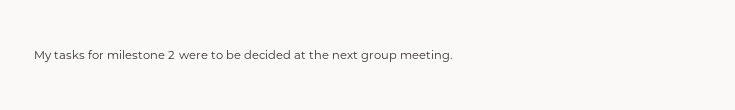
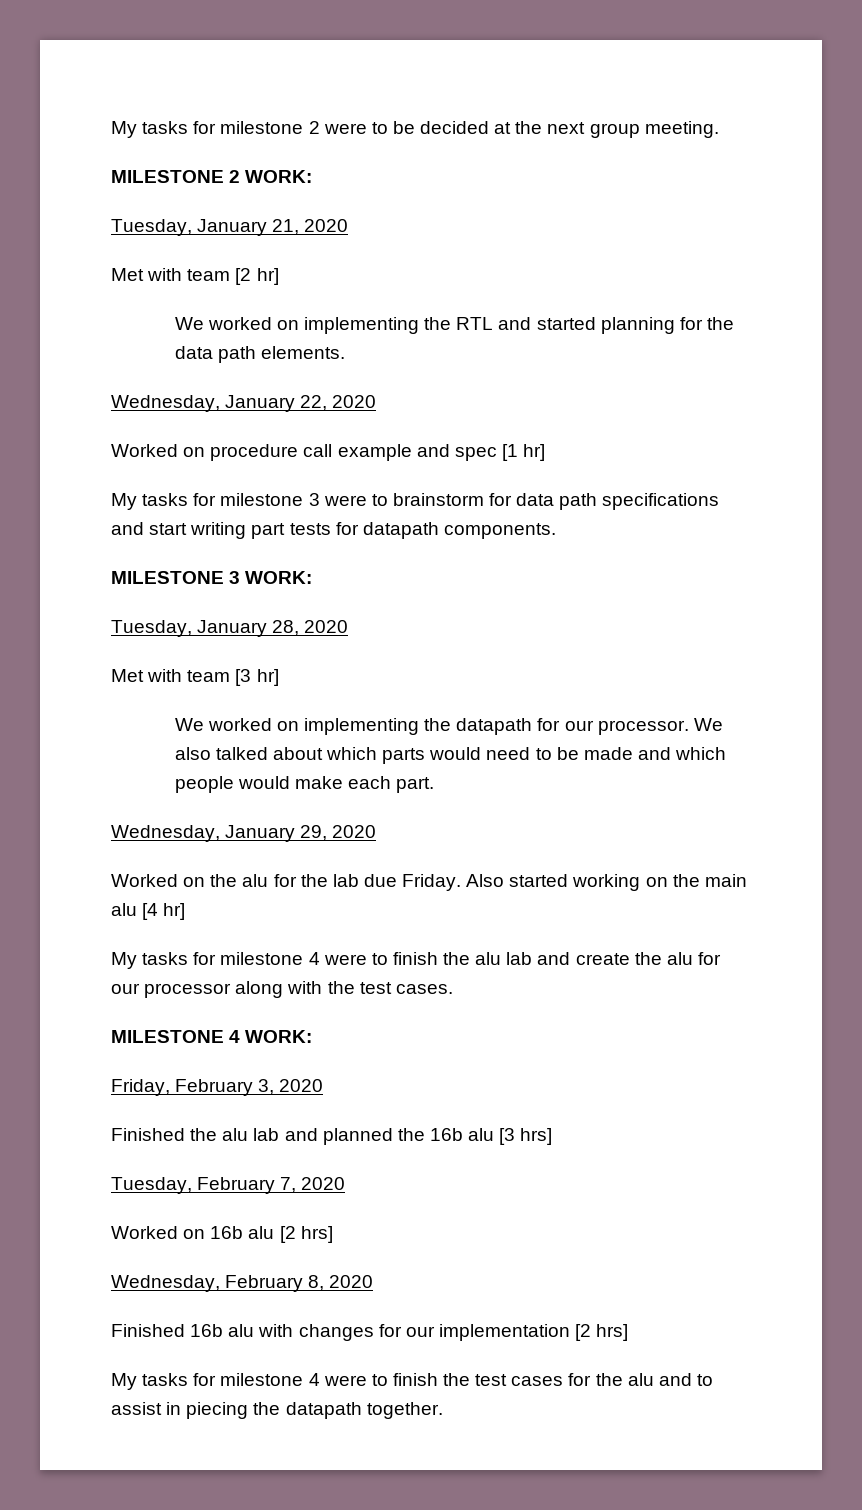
+ MILESTONE 2 WORK:
+ Tuesday, January 21, 2020
+ Met with team [2 hr]
+ We worked on implementing the RTL and started planning for the data path elements.
+ Wednesday, January 22, 2020
+ Worked on procedure call example and spec [1 hr]
+ My tasks for milestone 3 were to brainstorm for data path specifications and start writing part tests for datapath components.
+ MILESTONE 3 WORK:
+ Tuesday, January 28, 2020
+ Met with team [3 hr]
+ We worked on implementing the datapath for our processor. We also talked about which parts would need to be made and which people would make each part.
+ Wednesday, January 29, 2020
+ Worked on the alu for the lab due Friday. Also started working on the main alu [4 hr]
+ My tasks for milestone 4 were to finish the alu lab and create the alu for our processor along with the test cases.
+ MILESTONE 4 WORK:
+ Friday, February 3, 2020
+ Finished the alu lab and planned the 16b alu [3 hrs]
+ Tuesday, February 7, 2020
+ Worked on 16b alu [2 hrs]
+ Wednesday, February 8, 2020
+ Finished 16b alu with changes for our implementation [2 hrs]
+ My tasks for milestone 4 were to finish the test cases for the alu and to assist in piecing the datapath together.

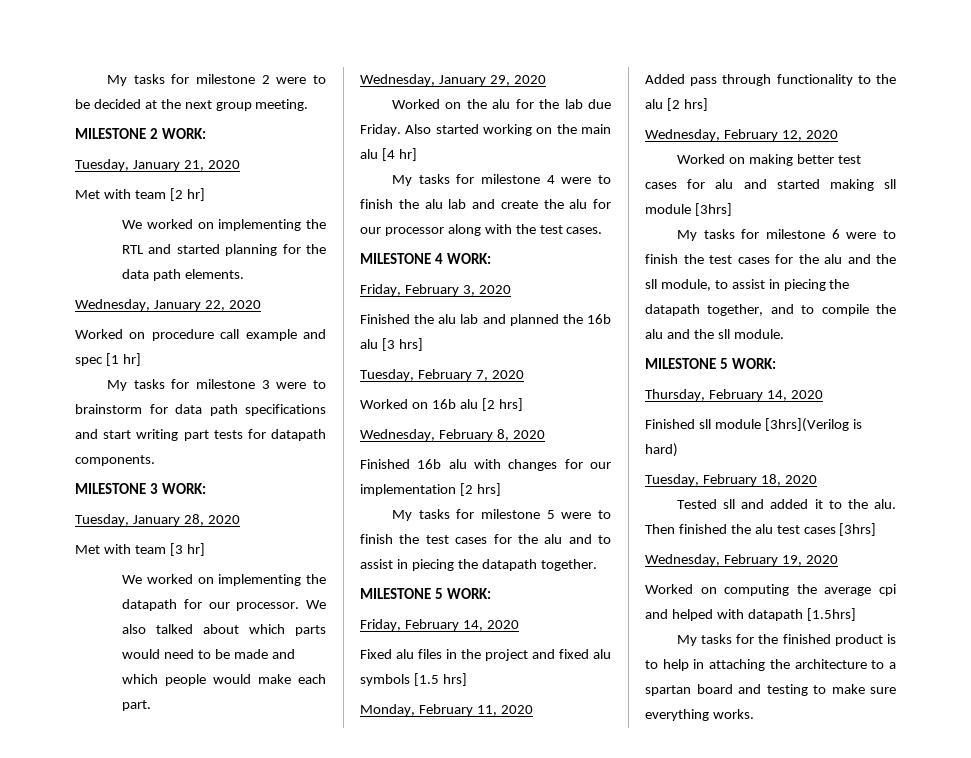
- My tasks for milestone 4 were to finish the test cases for the alu and to assist in piecing the datapath together.
+ My tasks for milestone 5 were to finish the test cases for the alu and to assist in piecing the datapath together.
+ MILESTONE 5 WORK:
+ Friday, February 14, 2020
+ Fixed alu files in the project and fixed alu symbols [1.5 hrs]
+ Monday, February 11, 2020
+ Added pass through functionality to the alu [2 hrs]
+ Wednesday, February 12, 2020
+ Worked on making better test cases for alu and started making sll module [3hrs]
+ My tasks for milestone 6 were to finish the test cases for the alu and the sll module, to assist in piecing the datapath together, and to compile the alu and the sll module.
+ MILESTONE 5 WORK:
+ Thursday, February 14, 2020
+ Finished sll module [3hrs](Verilog is hard)
+ Tuesday, February 18, 2020
+ Tested sll and added it to the alu. Then finished the alu test cases [3hrs]
+ Wednesday, February 19, 2020
+ Worked on computing the average cpi and helped with datapath [1.5hrs]
+ My tasks for the finished product is to help in attaching the architecture to a spartan board and testing to make sure everything works.

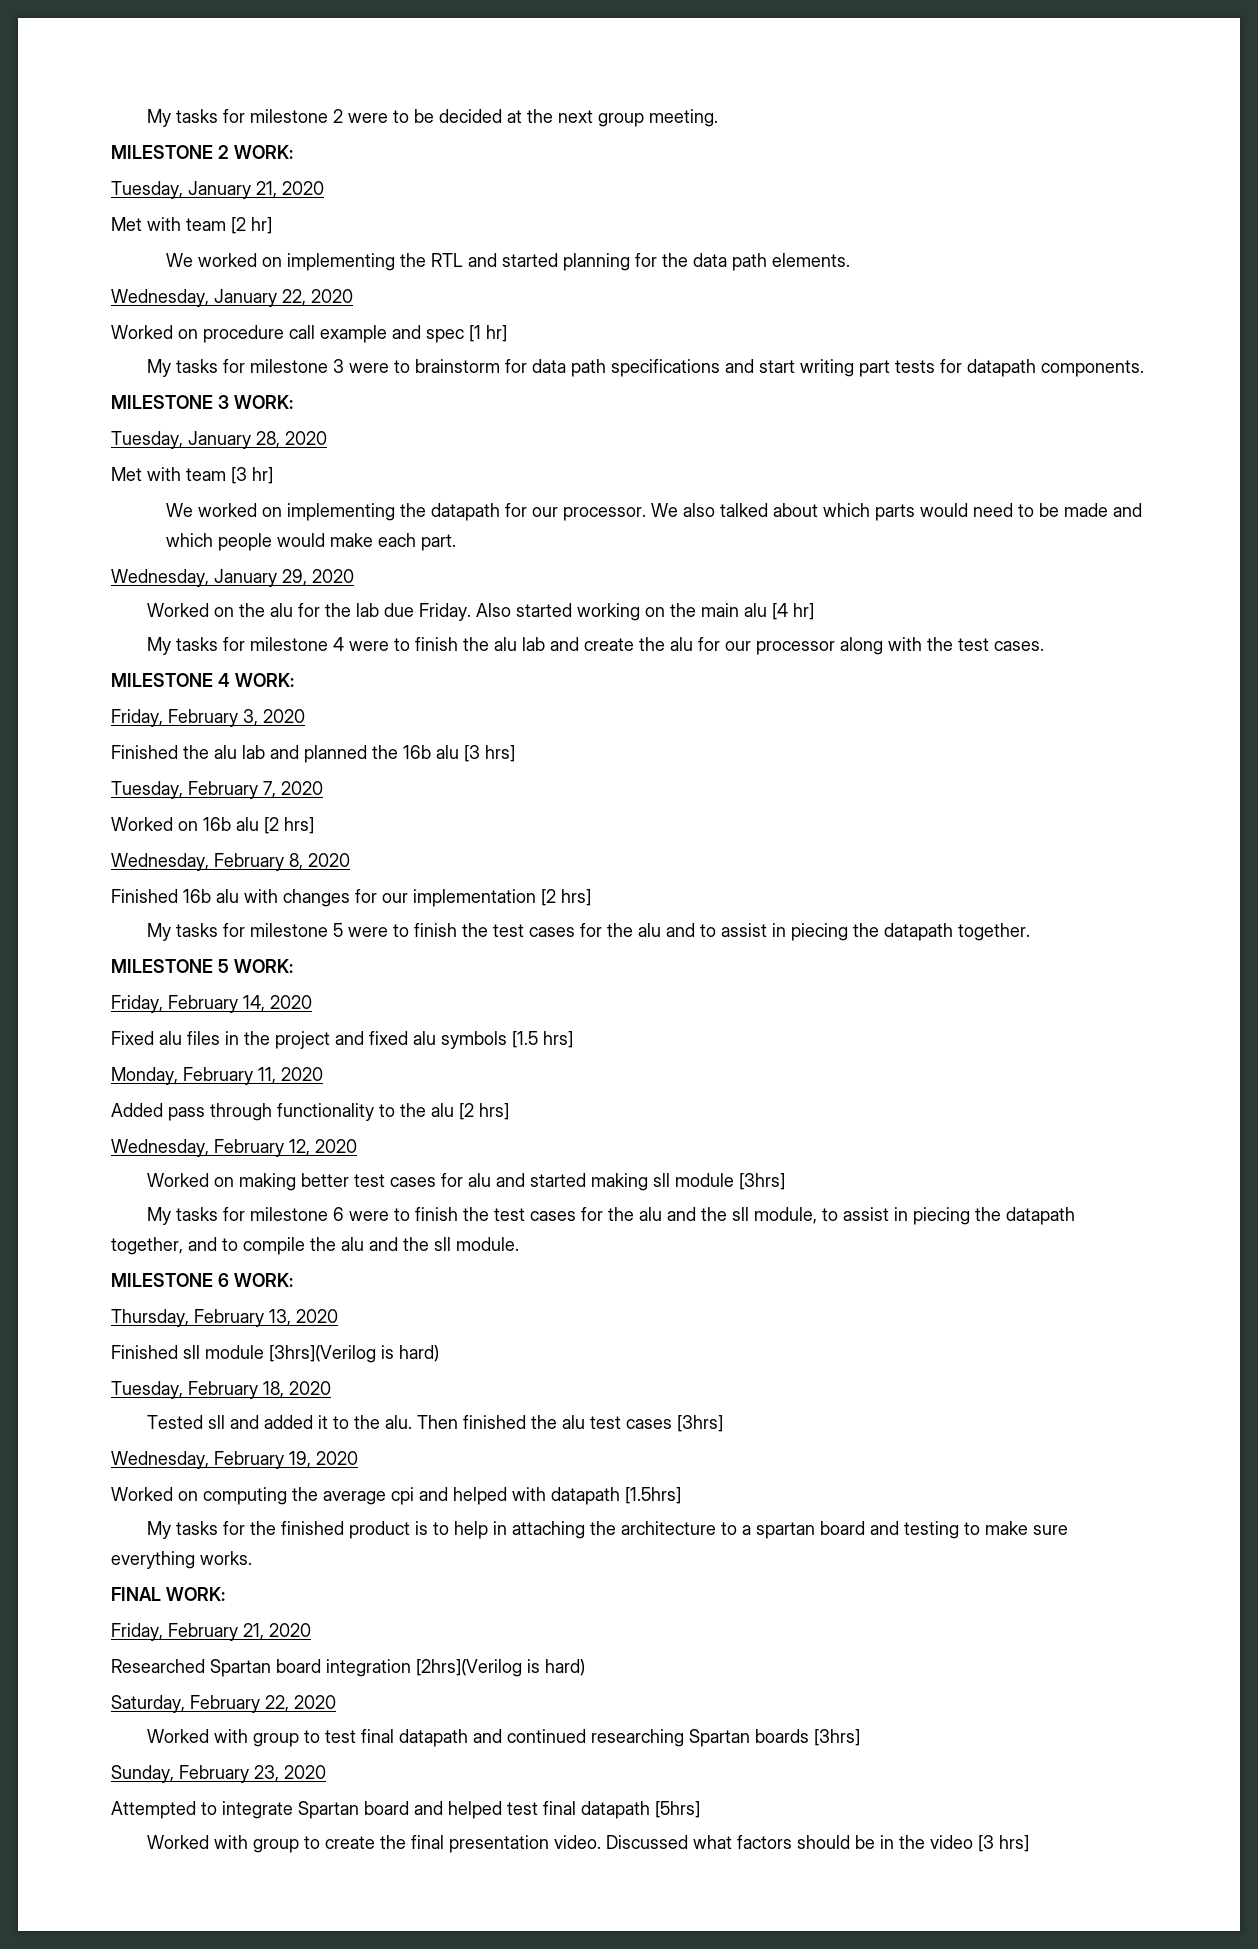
  My tasks for milestone 6 were to finish the test cases for the alu and the sll module, to assist in piecing the datapath together, and to compile the alu and the sll module.
- MILESTONE 5 WORK:
+ MILESTONE 6 WORK:
- Thursday, February 14, 2020
+ Thursday, February 13, 2020
+ FINAL WORK:
+ Friday, February 21, 2020
+ Researched Spartan board integration [2hrs](Verilog is hard)
+ Saturday, February 22, 2020
+ Worked with group to test final datapath and continued researching Spartan boards [3hrs]
+ Sunday, February 23, 2020
+ Attempted to integrate Spartan board and helped test final datapath [5hrs]
+ Worked with group to create the final presentation video. Discussed what factors should be in the video [3 hrs]

